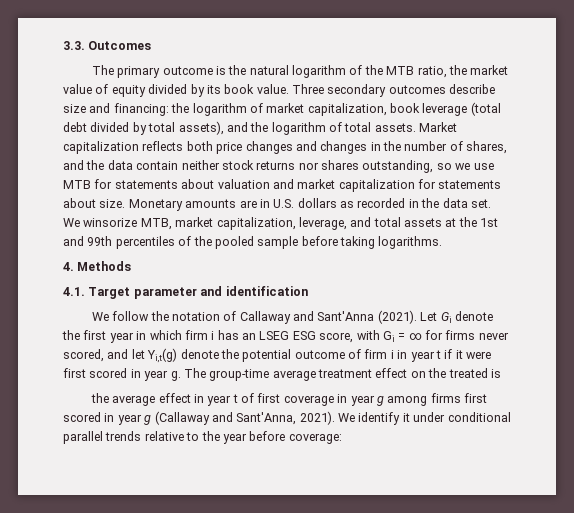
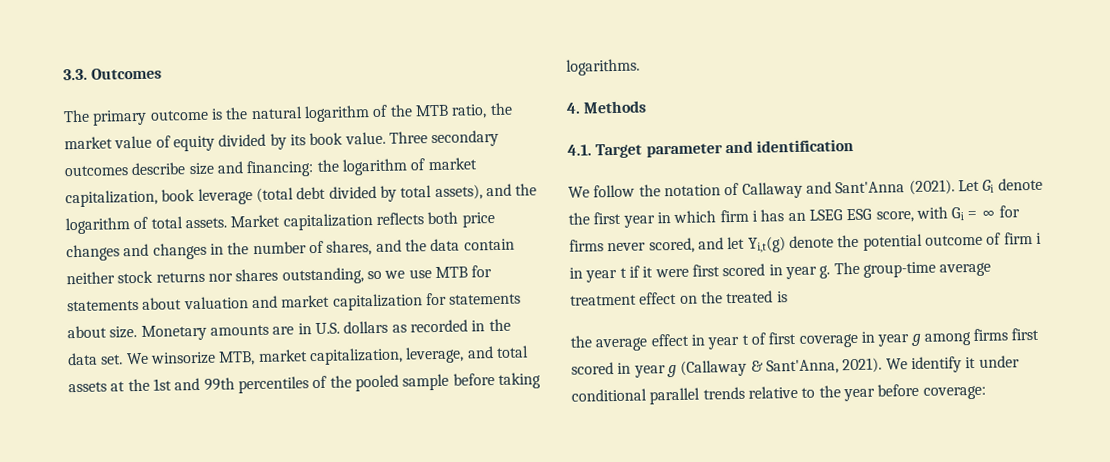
- the average effect in year t of first coverage in year g among firms first scored in year g (Callaway and Sant'Anna, 2021).
+ the average effect in year t of first coverage in year g among firms first scored in year g (Callaway & Sant'Anna, 2021).

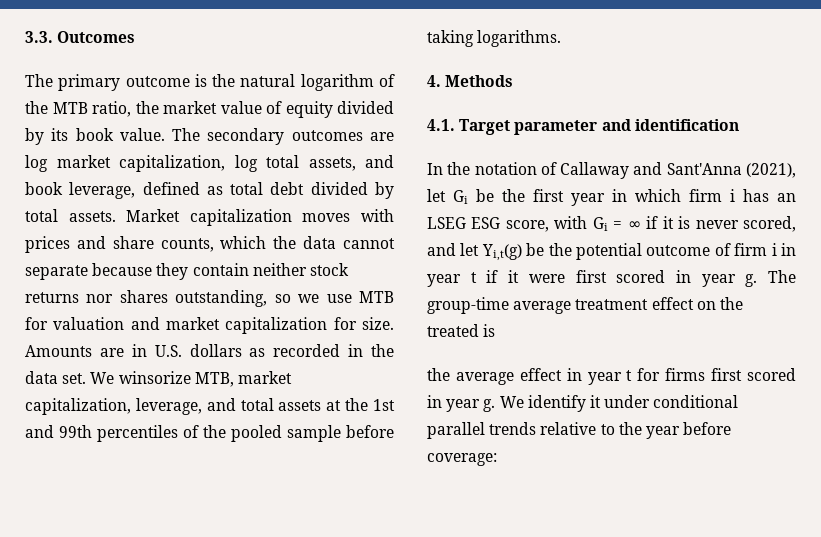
- Three secondary outcomes describe size and financing: the logarithm of market capitalization, book leverage (total debt divided by total assets), and the logarithm of total assets. Market capitalization reflects both price changes and changes in the number of shares, and the data contain neither stock returns nor shares outstanding, so we use MTB for statements about valuation and market capitalization for statements about size. Monetary amounts are in U.S. dollars as recorded in the data set.
+ The secondary outcomes are log market capitalization, log total assets, and book leverage, defined as total debt divided by total assets. Market capitalization moves with prices and share counts, which the data cannot separate because they contain neither stock returns nor shares outstanding, so we use MTB for valuation and market capitalization for size. Amounts are in U.S. dollars as recorded in the data set.
- We follow the notation of Callaway and Sant'Anna (2021). Let Gi denote the first year in which firm i has an LSEG ESG score, with Gi = ∞ for firms never scored, and let Yi,t(g) denote the potential outcome of firm i in year t if it were first scored in year g.
+ In the notation of Callaway and Sant'Anna (2021), let Gi be the first year in which firm i has an LSEG ESG score, with Gi = ∞ if it is never scored, and let Yi,t(g) be the potential outcome of firm i in year t if it were first scored in year g.
- the average effect in year t of first coverage in year g among firms first scored in year g (Callaway & Sant'Anna, 2021).
+ the average effect in year t for firms first scored in year g.

